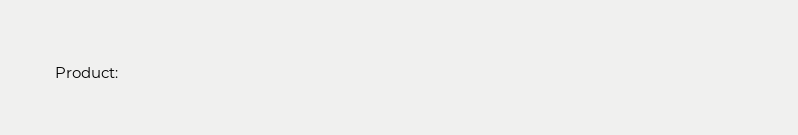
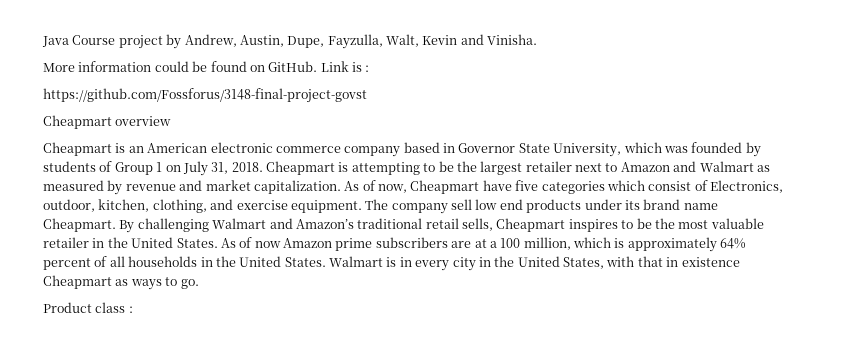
- Product:
+ Java Course project by Andrew, Austin, Dupe, Fayzulla, Walt, Kevin and Vinisha.
+ More information could be found on GitHub. Link is :
+ https://github.com/Fossforus/3148-final-project-govst
+ Cheapmart overview
+ Cheapmart is an American electronic commerce company based in Governor State University, which was founded by students of Group 1 on July 31, 2018. Cheapmart is attempting to be the largest retailer next to Amazon and Walmart as measured by revenue and market capitalization. As of now, Cheapmart have five categories which consist of Electronics, outdoor, kitchen, clothing, and exercise equipment. The company sell low end products under its brand name Cheapmart. By challenging Walmart and Amazon’s traditional retail sells, Cheapmart inspires to be the most valuable retailer in the United States. As of now Amazon prime subscribers are at a 100 million, which is approximately 64% percent of all households in the United States. Walmart is in every city in the United States, with that in existence Cheapmart as ways to go.
+ Product class :

